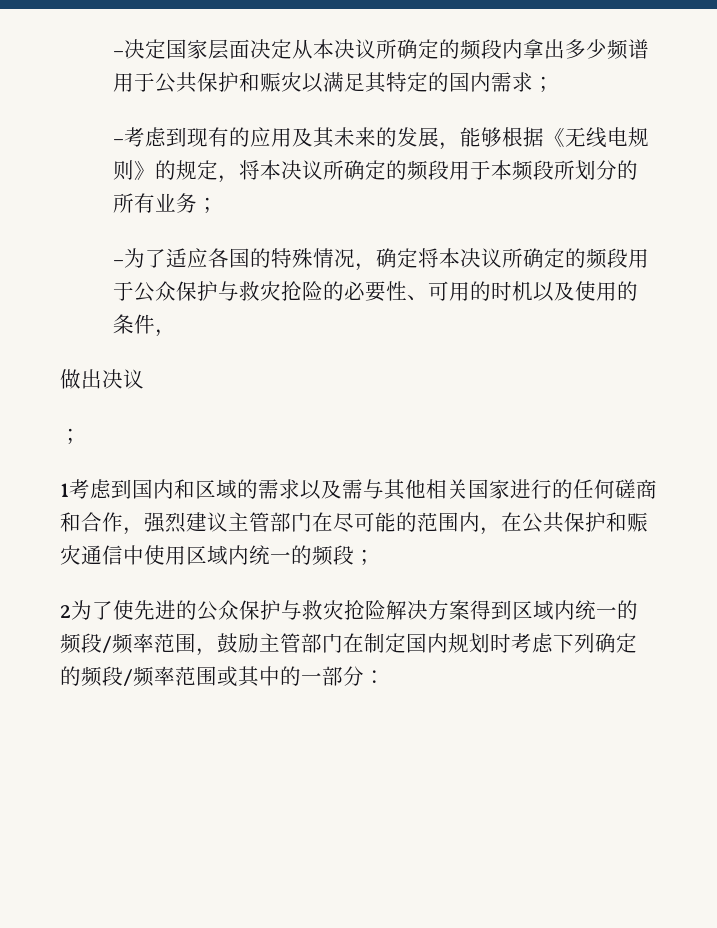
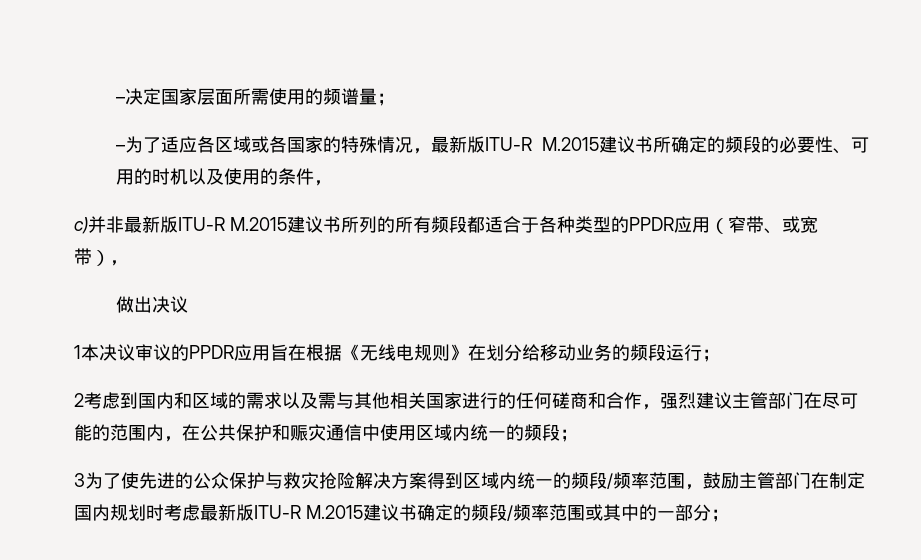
- –决定国家层面决定从本决议所确定的频段内拿出多少频谱用于公共保护和赈灾以满足其特定的国内需求；
- –考虑到现有的应用及其未来的发展，能够根据《无线电规则》的规定，将本决议所确定的频段用于本频段所划分的所有业务；
- –为了适应各国的特殊情况，确定将本决议所确定的频段用于公众保护与救灾抢险的必要性、可用的时机以及使用的条件，
+ –决定国家层面所需使用的频谱量；
+ –为了适应各区域或各国家的特殊情况，最新版ITU-R M.2015建议书所确定的频段的必要性、可用的时机以及使用的条件，
+ c)并非最新版ITU-R M.2015建议书所列的所有频段都适合于各种类型的PPDR应用（窄带、或宽带），
  做出决议
- ；
- 1考虑到国内和区域的需求以及需与其他相关国家进行的任何磋商和合作，强烈建议主管部门在尽可能的范围内，在公共保护和赈灾通信中使用区域内统一的频段；
+ 1本决议审议的PPDR应用旨在根据《无线电规则》在划分给移动业务的频段运行；
+ 2考虑到国内和区域的需求以及需与其他相关国家进行的任何磋商和合作，强烈建议主管部门在尽可能的范围内，在公共保护和赈灾通信中使用区域内统一的频段；
- 2为了使先进的公众保护与救灾抢险解决方案得到区域内统一的频段/频率范围，鼓励主管部门在制定国内规划时考虑下列确定的频段/频率范围或其中的一部分：
+ 3为了使先进的公众保护与救灾抢险解决方案得到区域内统一的频段/频率范围，鼓励主管部门在制定国内规划时考虑最新版ITU-R M.2015建议书确定的频段/频率范围或其中的一部分；

